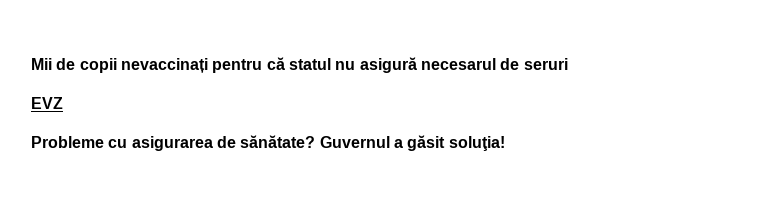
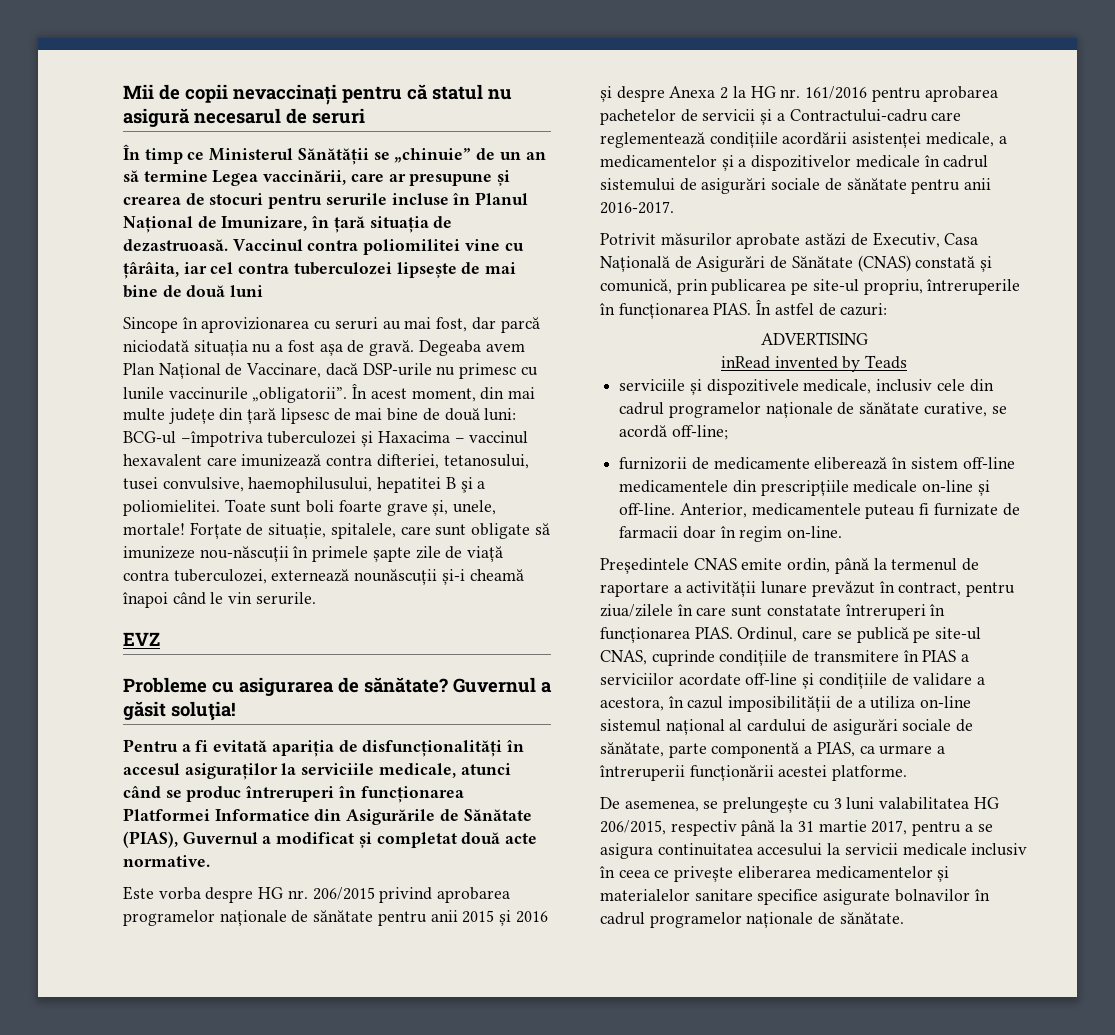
+ În timp ce Ministerul Sănătății se „chinuie” de un an să termine Legea vaccinării, care ar presupune și crearea de stocuri pentru serurile incluse în Planul Național de Imunizare, în țară situația de dezastruoasă. Vaccinul contra poliomilitei vine cu țârâita, iar cel contra tuberculozei lipsește de mai bine de două luni
+ Sincope în aprovizionarea cu seruri au mai fost, dar parcă niciodată situația nu a fost așa de gravă. Degeaba avem Plan Național de Vaccinare, dacă DSP-urile nu primesc cu lunile vaccinurile „obligatorii”. În acest moment, din mai multe județe din țară lipsesc de mai bine de două luni: BCG-ul –împotriva tuberculozei și Haxacima – vaccinul hexavalent care imunizează contra difteriei, tetanosului, tusei convulsive, haemophilusului, hepatitei B şi a poliomielitei. Toate sunt boli foarte grave și, unele, mortale! Forțate de situație, spitalele, care sunt obligate să imunizeze nou-născuții în primele șapte zile de viață contra tuberculozei, externează nounăscuții și-i cheamă înapoi când le vin serurile.
+ Pentru a fi evitată apariția de disfuncționalități în accesul asiguraților la serviciile medicale, atunci când se produc întreruperi în funcționarea Platformei Informatice din Asigurările de Sănătate (PIAS), Guvernul a modificat și completat două acte normative.
+ Este vorba despre HG nr. 206/2015 privind aprobarea programelor naționale de sănătate pentru anii 2015 și 2016 și despre Anexa 2 la HG nr. 161/2016 pentru aprobarea pachetelor de servicii și a Contractului-cadru care reglementează condițiile acordării asistenței medicale, a medicamentelor și a dispozitivelor medicale în cadrul sistemului de asigurări sociale de sănătate pentru anii 2016-2017.
+ Potrivit măsurilor aprobate astăzi de Executiv, Casa Națională de Asigurări de Sănătate (CNAS) constată și comunică, prin publicarea pe site-ul propriu, întreruperile în funcționarea PIAS. În astfel de cazuri:
+ ADVERTISING
+ inRead invented by Teads
+ serviciile și dispozitivele medicale, inclusiv cele din cadrul programelor naționale de sănătate curative, se acordă off-line;
+ furnizorii de medicamente eliberează în sistem off-line medicamentele din prescripțiile medicale on-line și off-line. Anterior, medicamentele puteau fi furnizate de farmacii doar în regim on-line.
+ Președintele CNAS emite ordin, până la termenul de raportare a activității lunare prevăzut în contract, pentru ziua/zilele în care sunt constatate întreruperi în funcționarea PIAS. Ordinul, care se publică pe site-ul CNAS, cuprinde condițiile de transmitere în PIAS a serviciilor acordate off-line și condițiile de validare a acestora, în cazul imposibilității de a utiliza on-line sistemul național al cardului de asigurări sociale de sănătate, parte componentă a PIAS, ca urmare a întreruperii funcționării acestei platforme.
+ De asemenea, se prelungește cu 3 luni valabilitatea HG 206/2015, respectiv până la 31 martie 2017, pentru a se asigura continuitatea accesului la servicii medicale inclusiv în ceea ce privește eliberarea medicamentelor și materialelor sanitare specifice asigurate bolnavilor în cadrul programelor naționale de sănătate.

